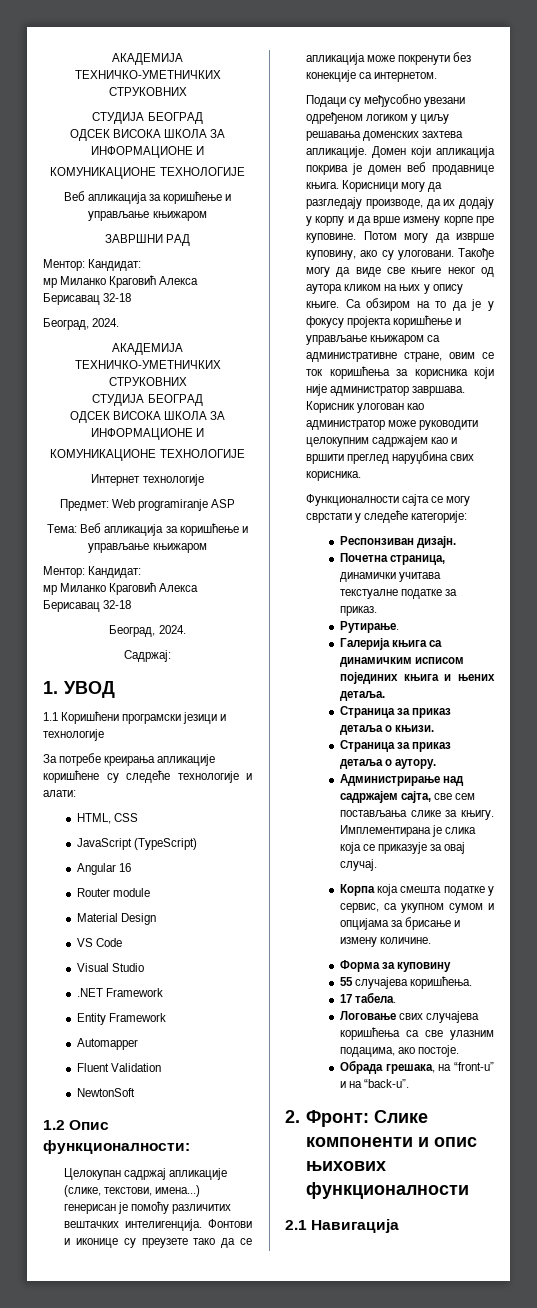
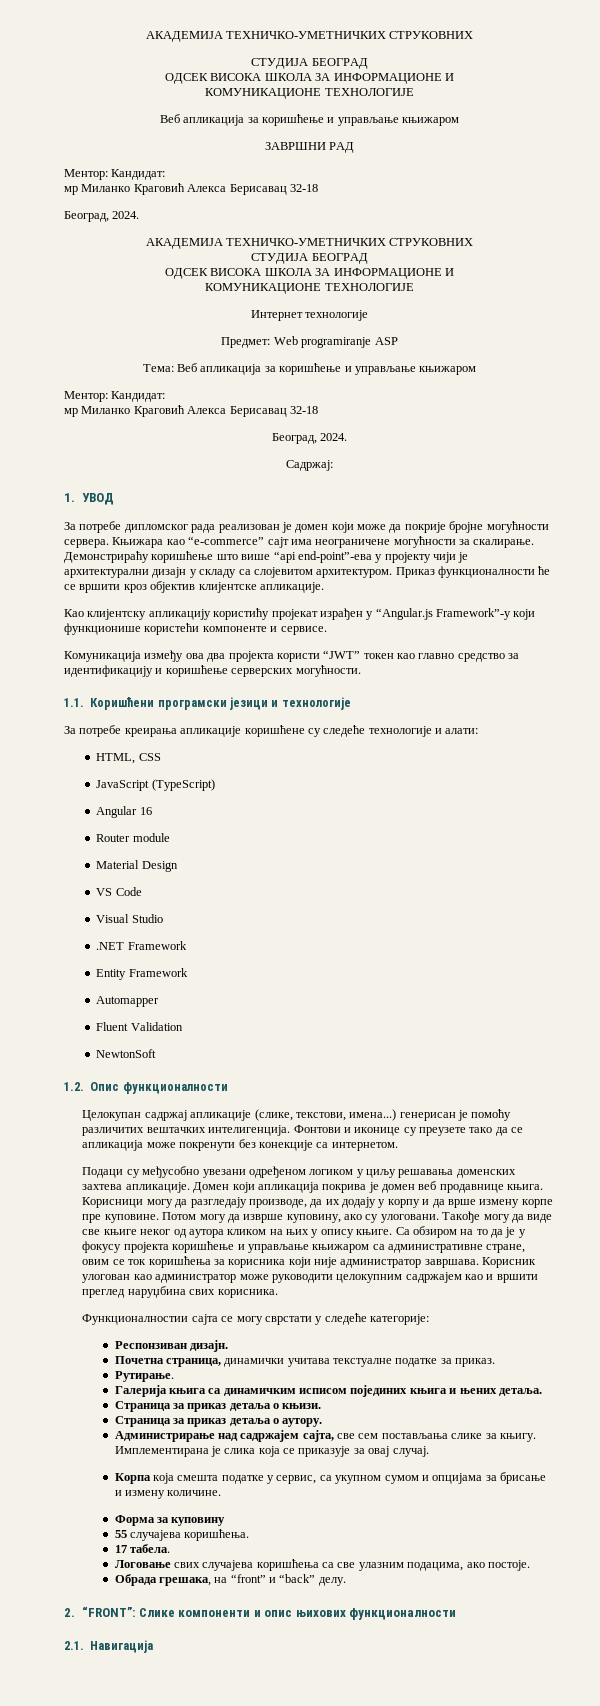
- 1.1 Коришћени програмски језици и технологије
+ За потребе дипломског рада реализован је домен који може да покрије бројне могућности сервера. Књижара као “e-commerce” сајт има неограничене могућности за скалирање. Демонстрираћу коришћење што више “api end-point”-ева у пројекту чији је архитектурални дизајн у складу са слојевитом архитектуром. Приказ функционалности ће се вршити кроз објектив клијентске апликације.
+ Као клијентску апликацију користићу пројекат израђен у “Angular.js Framework”-у који функционише користећи компоненте и сервисе.
+ Комуникација између ова два пројекта користи “JWT” токен као главно средство за идентификацију и коришћење серверских могућности.
+ 1.1. Коришћени програмски језици и технологије
- 1.2 Опис функционалности:
+ 1.2. Опис функционалности
- Функционалности сајта се могу сврстати у следеће категорије:
+ Функционалностии сајта се могу сврстати у следеће категорије:
- Обрада грешака, на “front-u” и на “back-u”.
+ Обрада грешака, на “front” и “back” делу.
- 2. Фронт: Слике компоненти и опис њихових функционалности
+ 2. “FRONT”: Слике компоненти и опис њихових функционалности
- 2.1 Навигација
+ 2.1. Навигација

